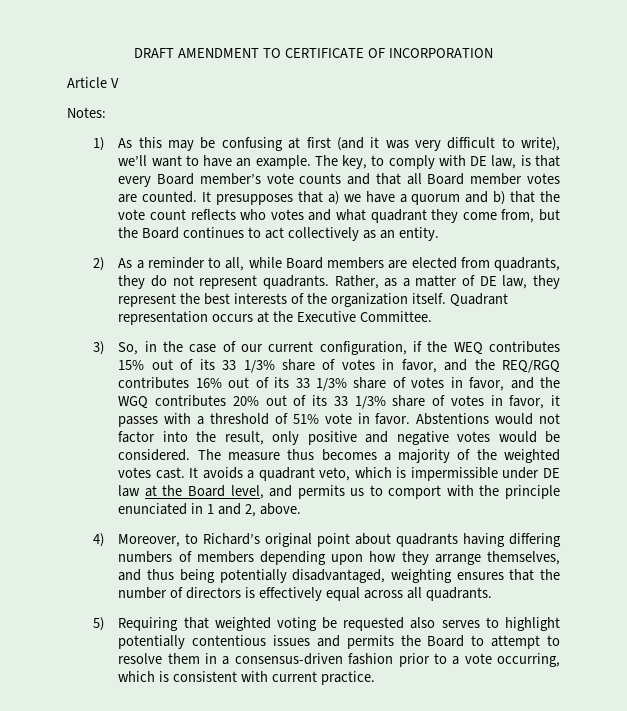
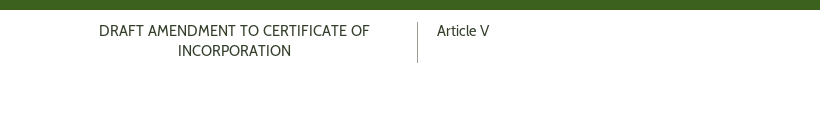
- Notes:
- 1) As this may be confusing at first (and it was very difficult to write), we’ll want to have an example. The key, to comply with DE law, is that every Board member’s vote counts and that all Board member votes are counted. It presupposes that a) we have a quorum and b) that the vote count reflects who votes and what quadrant they come from, but the Board continues to act collectively as an entity.
- 2) As a reminder to all, while Board members are elected from quadrants, they do not represent quadrants. Rather, as a matter of DE law, they represent the best interests of the organization itself. Quadrant representation occurs at the Executive Committee.
- 3) So, in the case of our current configuration, if the WEQ contributes 15% out of its 33 1/3% share of votes in favor, and the REQ/RGQ contributes 16% out of its 33 1/3% share of votes in favor, and the WGQ contributes 20% out of its 33 1/3% share of votes in favor, it passes with a threshold of 51% vote in favor. Abstentions would not factor into the result, only positive and negative votes would be considered. The measure thus becomes a majority of the weighted votes cast. It avoids a quadrant veto, which is impermissible under DE law at the Board level, and permits us to comport with the principle enunciated in 1 and 2, above.
- 4) Moreover, to Richard’s original point about quadrants having differing numbers of members depending upon how they arrange themselves, and thus being potentially disadvantaged, weighting ensures that the number of directors is effectively equal across all quadrants.
- 5) Requiring that weighted voting be requested also serves to highlight potentially contentious issues and permits the Board to attempt to resolve them in a consensus-driven fashion prior to a vote occurring, which is consistent with current practice.

